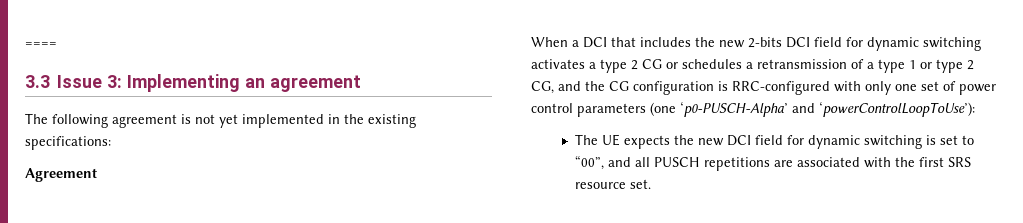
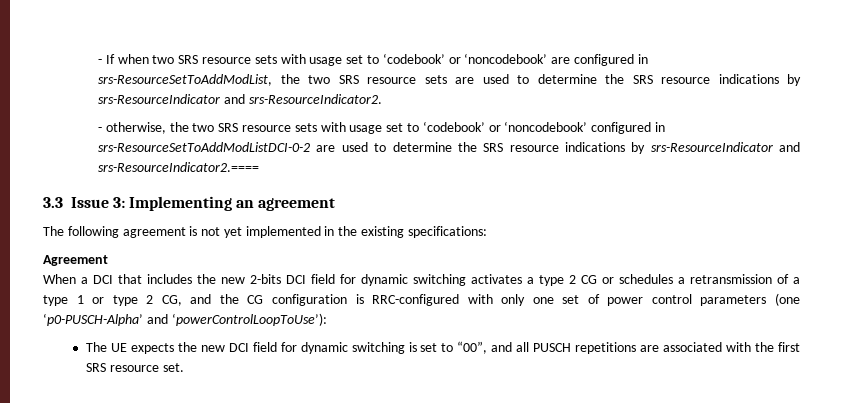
- ====
+ - If when two SRS resource sets with usage set to ‘codebook’ or ‘noncodebook’ are configured in srs-ResourceSetToAddModList, the two SRS resource sets are used to determine the SRS resource indications by srs-ResourceIndicator and srs-ResourceIndicator2.
+ - otherwise, the two SRS resource sets with usage set to ‘codebook’ or ‘noncodebook’ configured in srs-ResourceSetToAddModListDCI-0-2 are used to determine the SRS resource indications by srs-ResourceIndicator and srs-ResourceIndicator2.====

